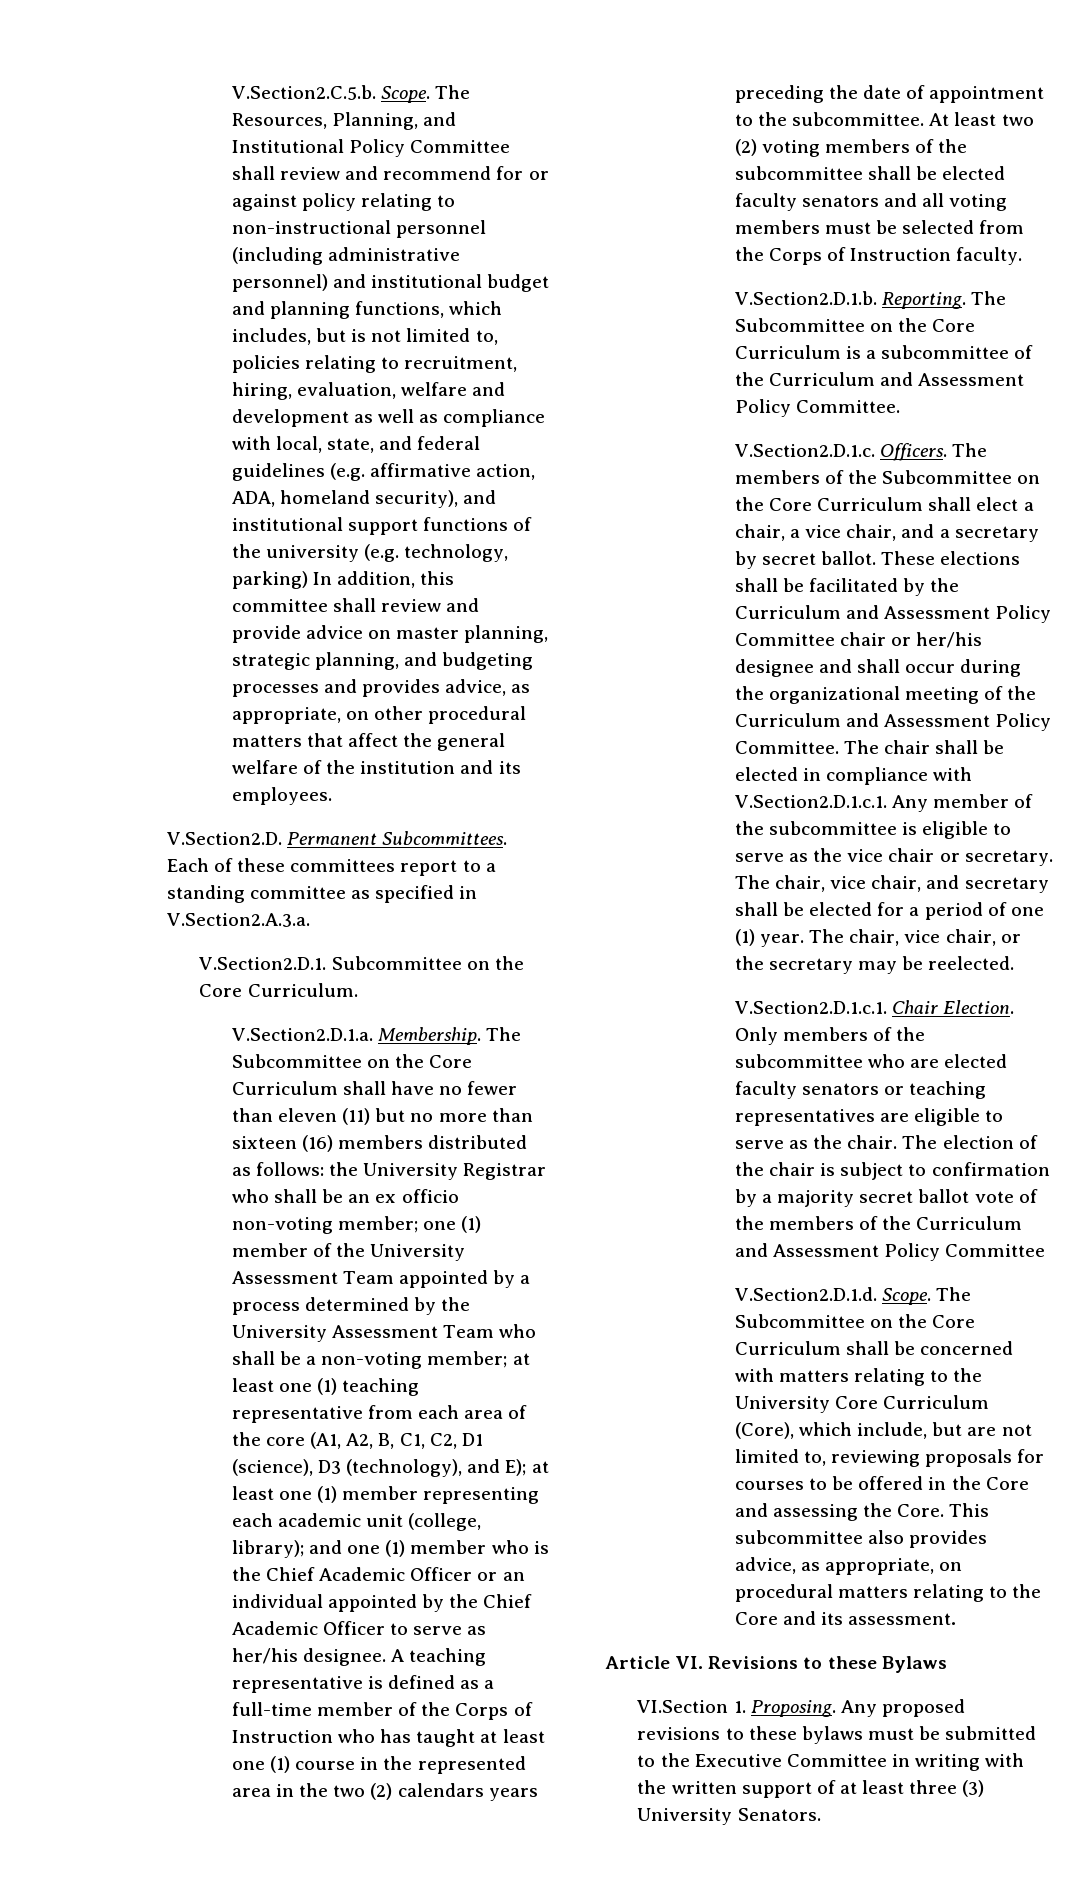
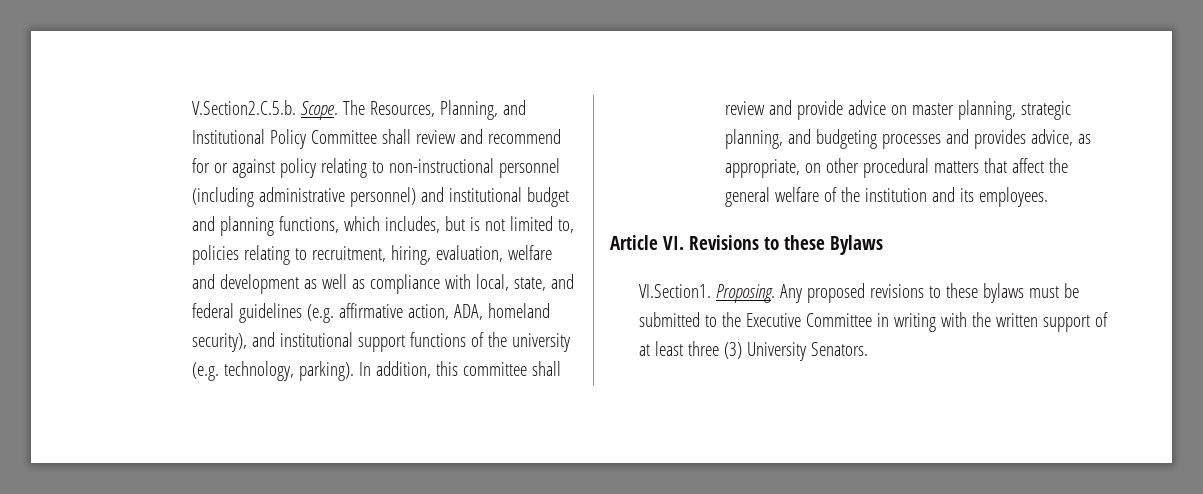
- The Resources, Planning, and Institutional Policy Committee shall review and recommend for or against policy relating to non-instructional personnel (including administrative personnel) and institutional budget and planning functions, which includes, but is not limited to, policies relating to recruitment, hiring, evaluation, welfare and development as well as compliance with local, state, and federal guidelines (e.g. affirmative action, ADA, homeland security), and institutional support functions of the university (e.g. technology, parking) In addition, this committee shall review and provide advice on master planning, strategic planning, and budgeting processes and provides advice, as appropriate, on other procedural matters that affect the general welfare of the institution and its employees.
+ The Resources, Planning, and Institutional Policy Committee shall review and recommend for or against policy relating to non-instructional personnel (including administrative personnel) and institutional budget and planning functions, which includes, but is not limited to, policies relating to recruitment, hiring, evaluation, welfare and development as well as compliance with local, state, and federal guidelines (e.g. affirmative action, ADA, homeland security), and institutional support functions of the university (e.g. technology, parking). In addition, this committee shall review and provide advice on master planning, strategic planning, and budgeting processes and provides advice, as appropriate, on other procedural matters that affect the general welfare of the institution and its employees.
- V.Section2.D. Permanent Subcommittees. Each of these committees report to a standing committee as specified in V.Section2.A.3.a.
- V.Section2.D.1. Subcommittee on the Core Curriculum.
- V.Section2.D.1.a. Membership. The Subcommittee on the Core Curriculum shall have no fewer than eleven (11) but no more than sixteen (16) members distributed as follows: the University Registrar who shall be an ex officio non-voting member; one (1) member of the University Assessment Team appointed by a process determined by the University Assessment Team who shall be a non-voting member; at least one (1) teaching representative from each area of the core (A1, A2, B, C1, C2, D1 (science), D3 (technology), and E); at least one (1) member representing each academic unit (college, library); and one (1) member who is the Chief Academic Officer or an individual appointed by the Chief Academic Officer to serve as her/his designee. A teaching representative is defined as a full-time member of the Corps of Instruction who has taught at least one (1) course in the represented area in the two (2) calendars years preceding the date of appointment to the subcommittee. At least two (2) voting members of the subcommittee shall be elected faculty senators and all voting members must be selected from the Corps of Instruction faculty.
- V.Section2.D.1.b. Reporting. The Subcommittee on the Core Curriculum is a subcommittee of the Curriculum and Assessment Policy Committee.
- V.Section2.D.1.c. Officers. The members of the Subcommittee on the Core Curriculum shall elect a chair, a vice chair, and a secretary by secret ballot. These elections shall be facilitated by the Curriculum and Assessment Policy Committee chair or her/his designee and shall occur during the organizational meeting of the Curriculum and Assessment Policy Committee. The chair shall be elected in compliance with V.Section2.D.1.c.1. Any member of the subcommittee is eligible to serve as the vice chair or secretary. The chair, vice chair, and secretary shall be elected for a period of one (1) year. The chair, vice chair, or the secretary may be reelected.
- V.Section2.D.1.c.1. Chair Election. Only members of the subcommittee who are elected faculty senators or teaching representatives are eligible to serve as the chair. The election of the chair is subject to confirmation by a majority secret ballot vote of the members of the Curriculum and Assessment Policy Committee
- V.Section2.D.1.d. Scope. The Subcommittee on the Core Curriculum shall be concerned with matters relating to the University Core Curriculum (Core), which include, but are not limited to, reviewing proposals for courses to be offered in the Core and assessing the Core. This subcommittee also provides advice, as appropriate, on procedural matters relating to the Core and its assessment.
- VI.Section 1. Proposing.
+ VI.Section1. Proposing.

